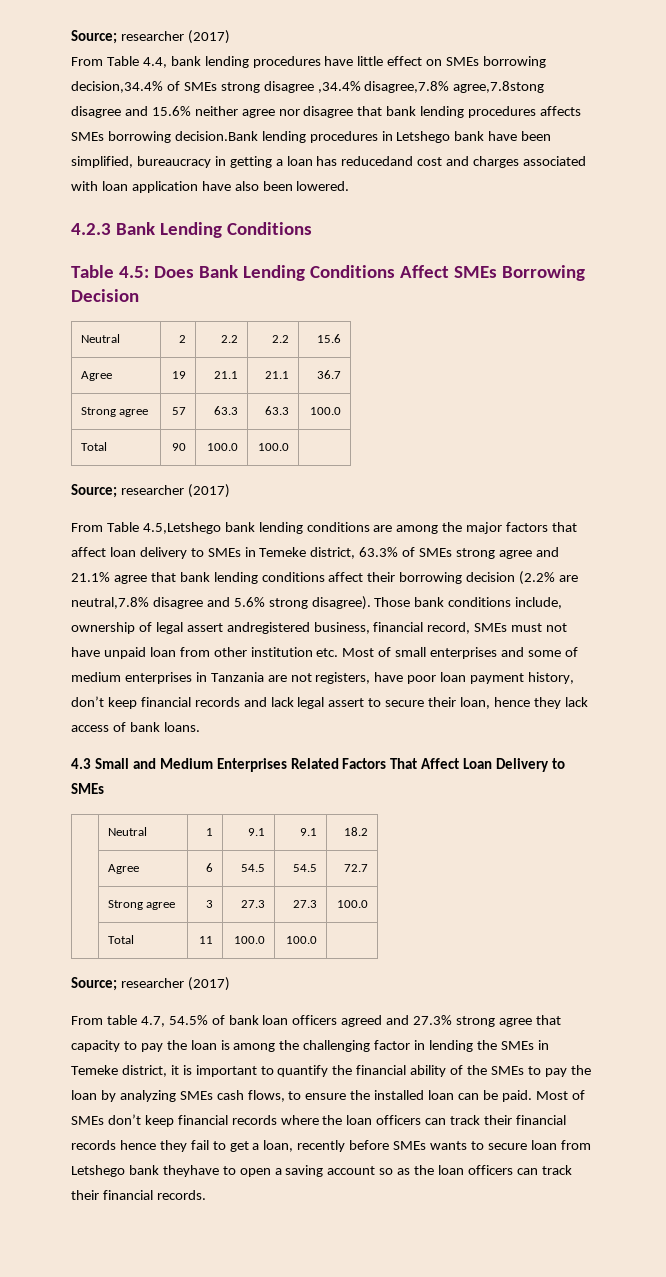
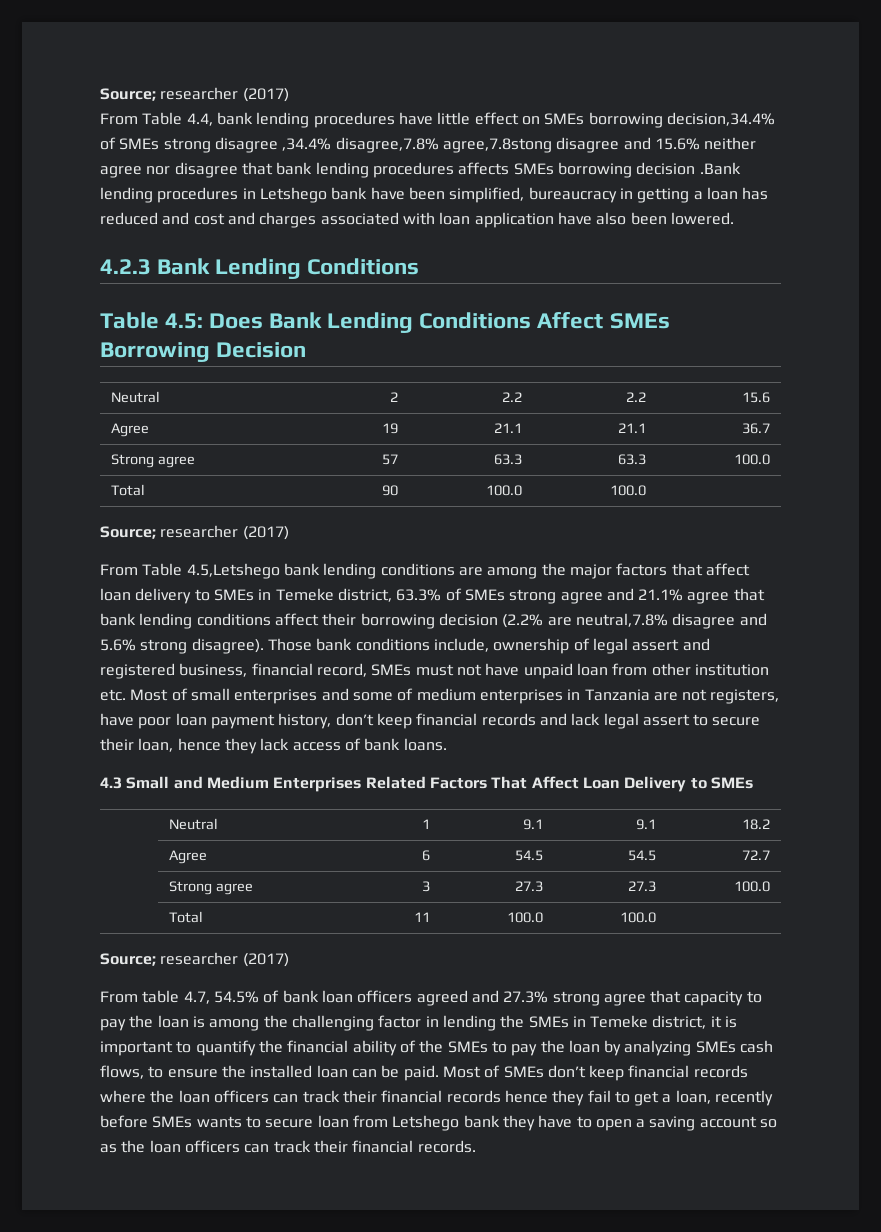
- From Table 4.4, bank lending procedures have little effect on SMEs borrowing decision,34.4% of SMEs strong disagree ,34.4% disagree,7.8% agree,7.8stong disagree and 15.6% neither agree nor disagree that bank lending procedures affects SMEs borrowing decision.Bank lending procedures in Letshego bank have been simplified, bureaucracy in getting a loan has reducedand cost and charges associated with loan application have also been lowered.
+ From Table 4.4, bank lending procedures have little effect on SMEs borrowing decision,34.4% of SMEs strong disagree ,34.4% disagree,7.8% agree,7.8stong disagree and 15.6% neither agree nor disagree that bank lending procedures affects SMEs borrowing decision .Bank lending procedures in Letshego bank have been simplified, bureaucracy in getting a loan has reduced and cost and charges associated with loan application have also been lowered.
- Those bank conditions include, ownership of legal assert andregistered business, financial record, SMEs must not have unpaid loan from other institution etc. Most of small enterprises and some of medium enterprises in Tanzania are not registers, have poor loan payment history, don’t keep financial records and lack legal assert to secure their loan, hence they lack access of bank loans.
+ Those bank conditions include, ownership of legal assert and registered business, financial record, SMEs must not have unpaid loan from other institution etc. Most of small enterprises and some of medium enterprises in Tanzania are not registers, have poor loan payment history, don’t keep financial records and lack legal assert to secure their loan, hence they lack access of bank loans.
- Most of SMEs don’t keep financial records where the loan officers can track their financial records hence they fail to get a loan, recently before SMEs wants to secure loan from Letshego bank theyhave to open a saving account so as the loan officers can track their financial records.
+ Most of SMEs don’t keep financial records where the loan officers can track their financial records hence they fail to get a loan, recently before SMEs wants to secure loan from Letshego bank they have to open a saving account so as the loan officers can track their financial records.

